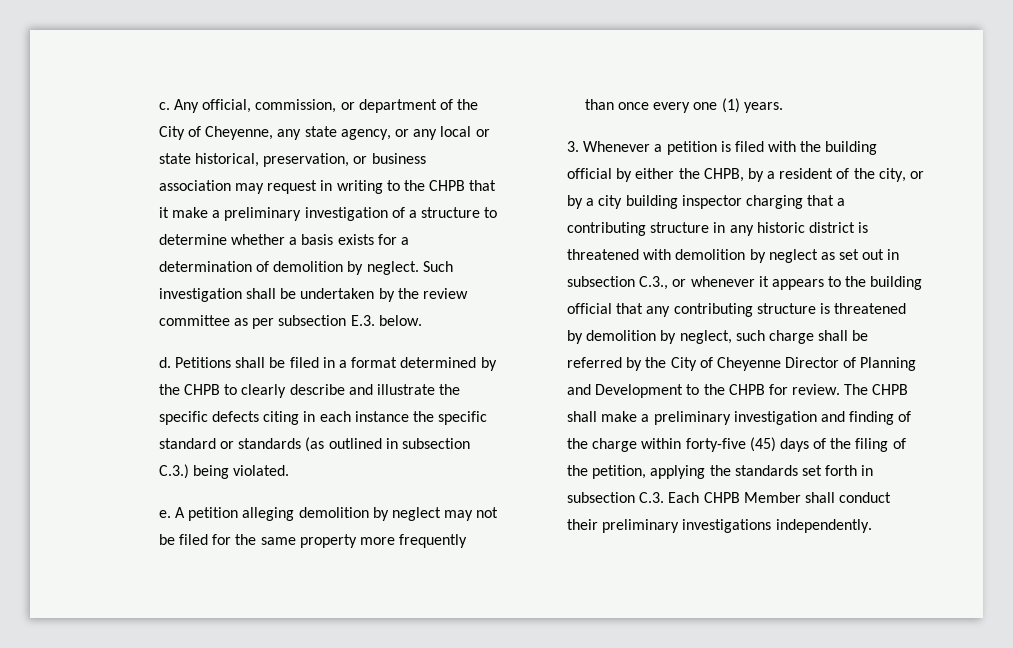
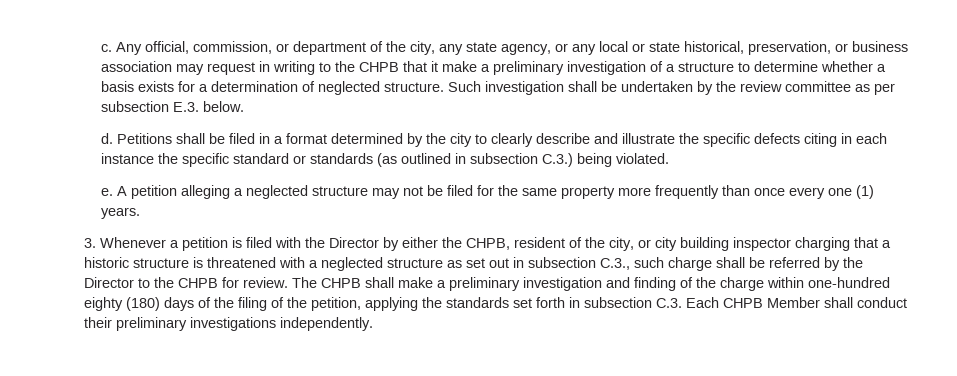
- Any official, commission, or department of the City of Cheyenne, any state agency, or any local or state historical, preservation, or business association may request in writing to the CHPB that it make a preliminary investigation of a structure to determine whether a basis exists for a determination of demolition by neglect.
+ Any official, commission, or department of the city, any state agency, or any local or state historical, preservation, or business association may request in writing to the CHPB that it make a preliminary investigation of a structure to determine whether a basis exists for a determination of neglected structure.
- Petitions shall be filed in a format determined by the CHPB to clearly describe and illustrate the specific defects citing in each instance the specific standard or standards (as outlined in subsection C.3.) being violated.
+ Petitions shall be filed in a format determined by the city to clearly describe and illustrate the specific defects citing in each instance the specific standard or standards (as outlined in subsection C.3.) being violated.
- A petition alleging demolition by neglect may not be filed for the same property more frequently than once every one (1) years.
+ A petition alleging a neglected structure may not be filed for the same property more frequently than once every one (1) years.
- 3. Whenever a petition is filed with the building official by either the CHPB, by a resident of the city, or by a city building inspector charging that a contributing structure in any historic district is threatened with demolition by neglect as set out in subsection C.3., or whenever it appears to the building official that any contributing structure is threatened by demolition by neglect, such charge shall be referred by the City of Cheyenne Director of Planning and Development to the CHPB for review.
+ 3. Whenever a petition is filed with the Director by either the CHPB, resident of the city, or city building inspector charging that a historic structure is threatened with a neglected structure as set out in subsection C.3., such charge shall be referred by the Director to the CHPB for review.
- The CHPB shall make a preliminary investigation and finding of the charge within forty-five (45) days of the filing of the petition, applying the standards set forth in subsection C.3. Each CHPB Member shall conduct their preliminary investigations independently.
+ The CHPB shall make a preliminary investigation and finding of the charge within one-hundred eighty (180) days of the filing of the petition, applying the standards set forth in subsection C.3. Each CHPB Member shall conduct their preliminary investigations independently.

